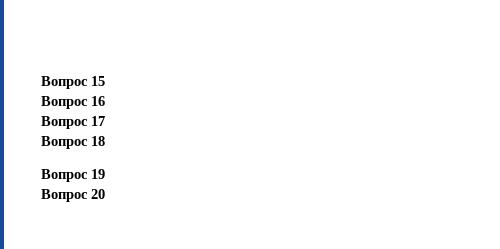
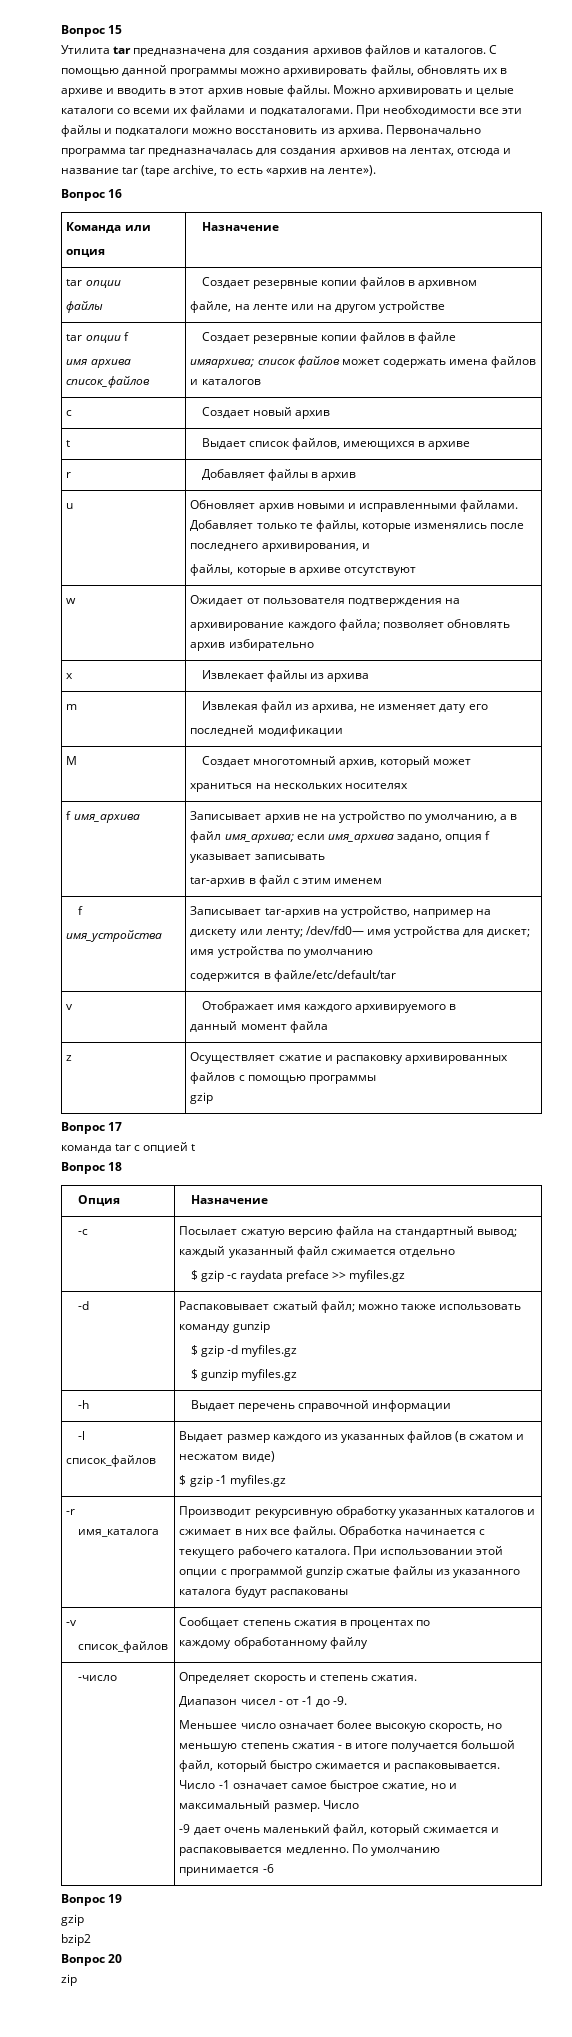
+ Утилита tar предназначена для создания архивов файлов и каталогов. С помощью данной программы можно архивировать файлы, обновлять их в архиве и вводить в этот архив новые файлы. Можно архивировать и целые каталоги со всеми их файлами и подкаталогами. При необходимости все эти файлы и подкаталоги можно восстановить из архива. Первоначально программа tar предназначалась для создания архивов на лентах, отсюда и название tar (tape archive, то есть «архив на ленте»).
  Вопрос 16
+ Команда или
+ опция | Назначение
+ tar опции
+ файлы | Создает резервные копии файлов в архивном
+ файле, на ленте или на другом устройстве
+ tar опции f
+ имя архива список_файлов | Создает резервные копии файлов в файле
+ имяархива; список файлов может содержать имена файлов и каталогов
+ c | Создает новый архив
+ t | Выдает список файлов, имеющихся в архиве
+ r | Добавляет файлы в архив
+ u | Обновляет архив новыми и исправленными файлами. Добавляет только те файлы, которые изменялись после последнего архивирования, и
+ файлы, которые в архиве отсутствуют
+ w | Ожидает от пользователя подтверждения на
+ архивирование каждого файла; позволяет обновлять архив избирательно
+ x | Извлекает файлы из архива
+ m | Извлекая файл из архива, не изменяет дату его
+ последней модификации
+ M | Создает многотомный архив, который может
+ храниться на нескольких носителях
+ f имя_архива | Записывает архив не на устройство по умолчанию, а в файл имя_архива; если имя_архива задано, опция f указывает записывать
+ tar-архив в файл с этим именем
+ f
+ имя_устройства | Записывает tar-архив на устройство, например на дискету или ленту; /dev/fd0— имя устройства для дискет; имя устройства по умолчанию
+ содержится в файле/etc/default/tar
+ v | Отображает имя каждого архивируемого в
+ данный момент файла
+ z | Осуществляет сжатие и распаковку архивированных файлов с помощью программы
+ gzip
  Вопрос 17
+ команда tar с опцией t
  Вопрос 18
+ Опция | Назначение
+ -с | Посылает сжатую версию файла на стандартный вывод; каждый указанный файл сжимается отдельно
+ $ gzip -с raydata preface >> myfiles.gz
+ -d | Распаковывает сжатый файл; можно также использовать команду gunzip
+ $ gzip -d myfiles.gz
+ $ gunzip myfiles.gz
+ -h | Выдает перечень справочной информации
+ -l
+ список_файлов | Выдает размер каждого из указанных файлов (в сжатом и несжатом виде)
+ $ gzip -1 myfiles.gz
+ -r
+ имя_каталога | Производит рекурсивную обработку указанных каталогов и сжимает в них все файлы. Обработка начинается с текущего рабочего каталога. При использовании этой опции с программой gunzip сжатые файлы из указанного каталога будут распакованы
+ -v
+ список_файлов | Сообщает степень сжатия в процентах по
+ каждому обработанному файлу
+ -число | Определяет скорость и степень сжатия.
+ Диапазон чисел - от -1 до -9.
+ Меньшее число означает более высокую скорость, но меньшую степень сжатия - в итоге получается большой файл, который быстро сжимается и распаковывается. Число -1 означает самое быстрое сжатие, но и максимальный размер. Число
+ -9 дает очень маленький файл, который сжимается и распаковывается медленно. По умолчанию
+ принимается -6
  Вопрос 19
+ gzip
+ bzip2
+ zip

